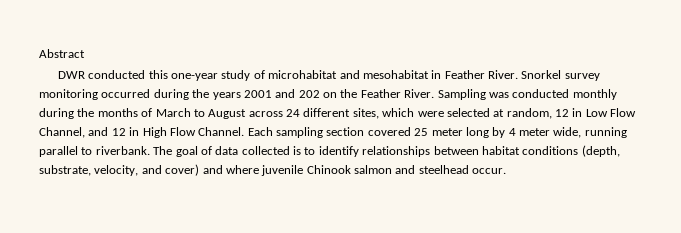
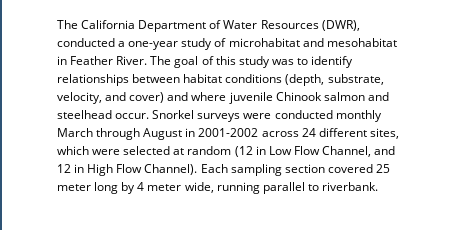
- Abstract
- DWR conducted this one-year study of microhabitat and mesohabitat in Feather River.
+ The California Department of Water Resources (DWR), conducted a one-year study of microhabitat and mesohabitat in Feather River.
- Snorkel survey monitoring occurred during the years 2001 and 202 on the Feather River. Sampling was conducted monthly during the months of March to August across 24 different sites, which were selected at random, 12 in Low Flow Channel, and 12 in High Flow Channel. Each sampling section covered 25 meter long by 4 meter wide, running parallel to riverbank. The goal of data collected is to identify relationships between habitat conditions (depth, substrate, velocity, and cover) and where juvenile Chinook salmon and steelhead occur.
+ The goal of this study was to identify relationships between habitat conditions (depth, substrate, velocity, and cover) and where juvenile Chinook salmon and steelhead occur.
+ Snorkel surveys were conducted monthly March through August in 2001-2002 across 24 different sites, which were selected at random (12 in Low Flow Channel, and 12 in High Flow Channel). Each sampling section covered 25 meter long by 4 meter wide, running parallel to riverbank.

